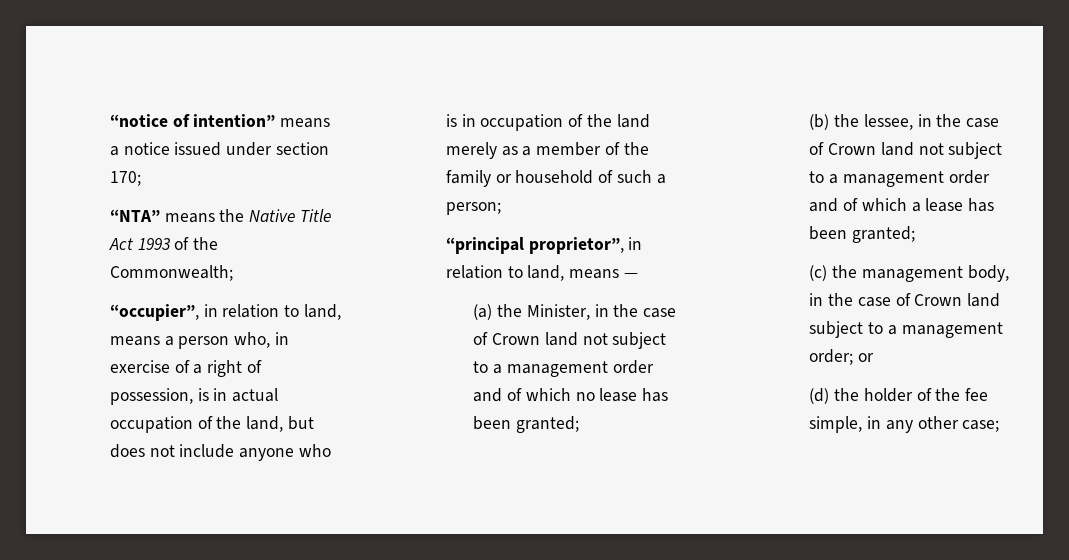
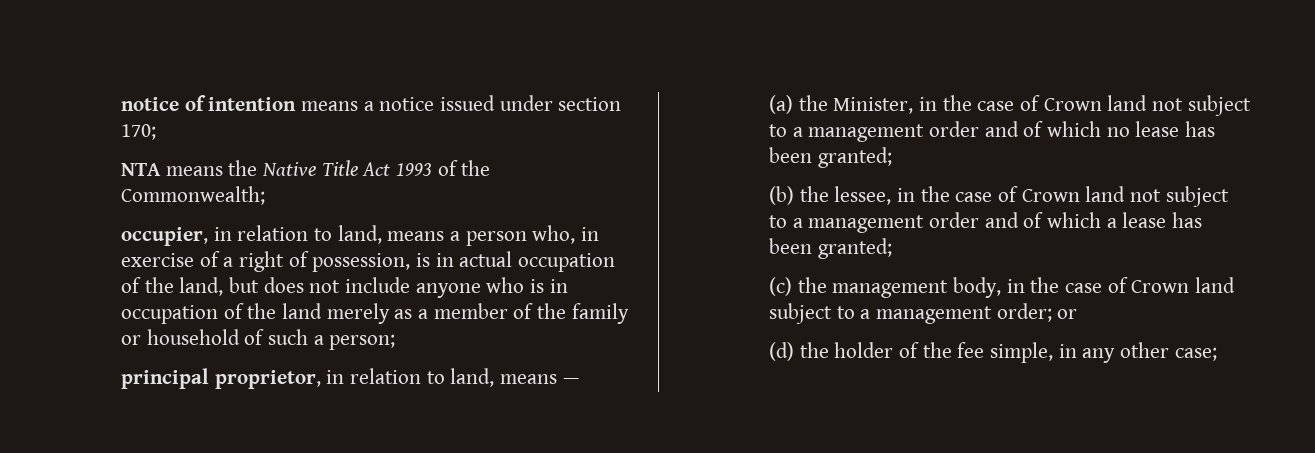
- “notice of intention” means a notice issued under section 170;
+ notice of intention means a notice issued under section 170;
- “NTA” means the Native Title Act 1993 of the Commonwealth;
+ NTA means the Native Title Act 1993 of the Commonwealth;
- “occupier”, in relation to land, means a person who, in exercise of a right of possession, is in actual occupation of the land, but does not include anyone who is in occupation of the land merely as a member of the family or household of such a person;
+ occupier, in relation to land, means a person who, in exercise of a right of possession, is in actual occupation of the land, but does not include anyone who is in occupation of the land merely as a member of the family or household of such a person;
- “principal proprietor”, in relation to land, means —
+ principal proprietor, in relation to land, means —

